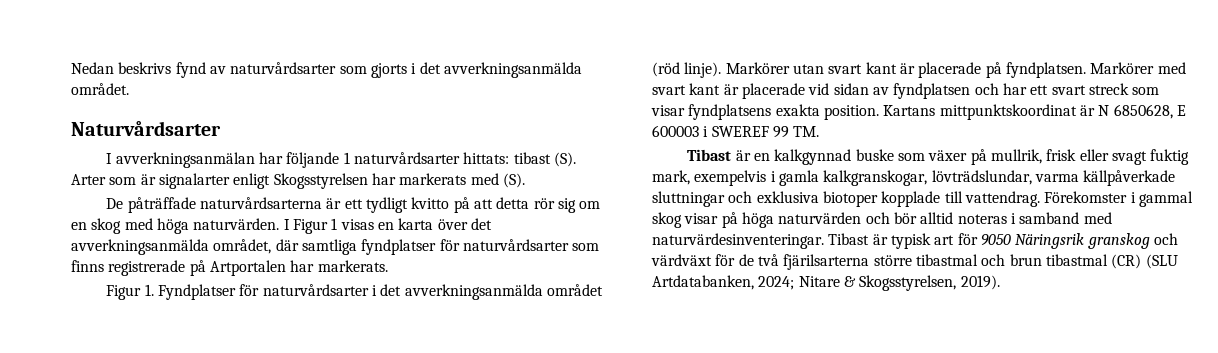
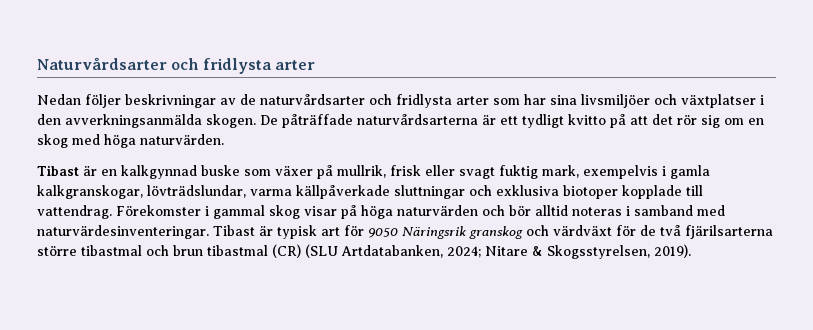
- Nedan beskrivs fynd av naturvårdsarter som gjorts i det avverkningsanmälda området.
- Naturvårdsarter
- I avverkningsanmälan har följande 1 naturvårdsarter hittats: tibast (S). Arter som är signalarter enligt Skogsstyrelsen har markerats med (S).
- De påträffade naturvårdsarterna är ett tydligt kvitto på att detta rör sig om en skog med höga naturvärden. I Figur 1 visas en karta över det avverkningsanmälda området, där samtliga fyndplatser för naturvårdsarter som finns registrerade på Artportalen har markerats.
- Figur 1. Fyndplatser för naturvårdsarter i det avverkningsanmälda området (röd linje). Markörer utan svart kant är placerade på fyndplatsen. Markörer med svart kant är placerade vid sidan av fyndplatsen och har ett svart streck som visar fyndplatsens exakta position. Kartans mittpunktskoordinat är N 6850628, E 600003 i SWEREF 99 TM.
+ Naturvårdsarter och fridlysta arter
+ Nedan följer beskrivningar av de naturvårdsarter och fridlysta arter som har sina livsmiljöer och växtplatser i den avverkningsanmälda skogen. De påträffade naturvårdsarterna är ett tydligt kvitto på att det rör sig om en skog med höga naturvärden.

